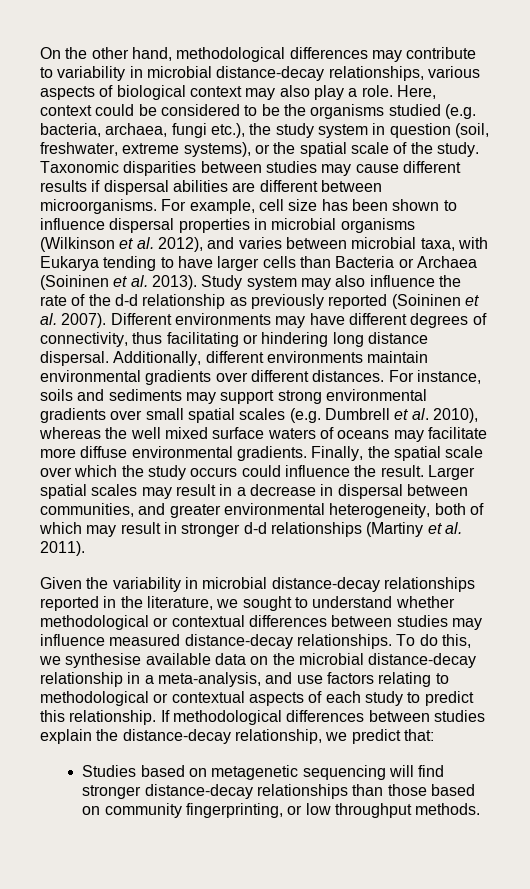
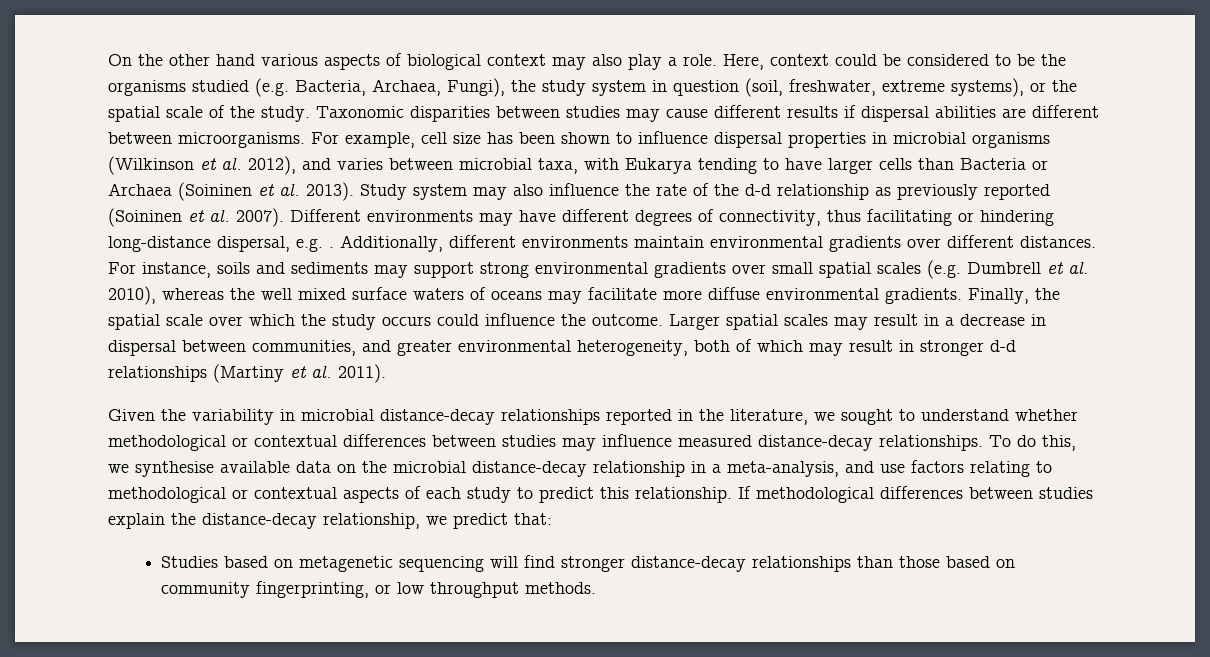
- On the other hand, methodological differences may contribute to variability in microbial distance-decay relationships, various aspects of biological context may also play a role.
+ On the other hand various aspects of biological context may also play a role.
- Here, context could be considered to be the organisms studied (e.g. bacteria, archaea, fungi etc.), the study system in question (soil, freshwater, extreme systems), or the spatial scale of the study.
+ Here, context could be considered to be the organisms studied (e.g. Bacteria, Archaea, Fungi), the study system in question (soil, freshwater, extreme systems), or the spatial scale of the study.
- Different environments may have different degrees of connectivity, thus facilitating or hindering long distance dispersal.
+ Different environments may have different degrees of connectivity, thus facilitating or hindering long-distance dispersal, e.g. .
- Finally, the spatial scale over which the study occurs could influence the result.
+ Finally, the spatial scale over which the study occurs could influence the outcome.

